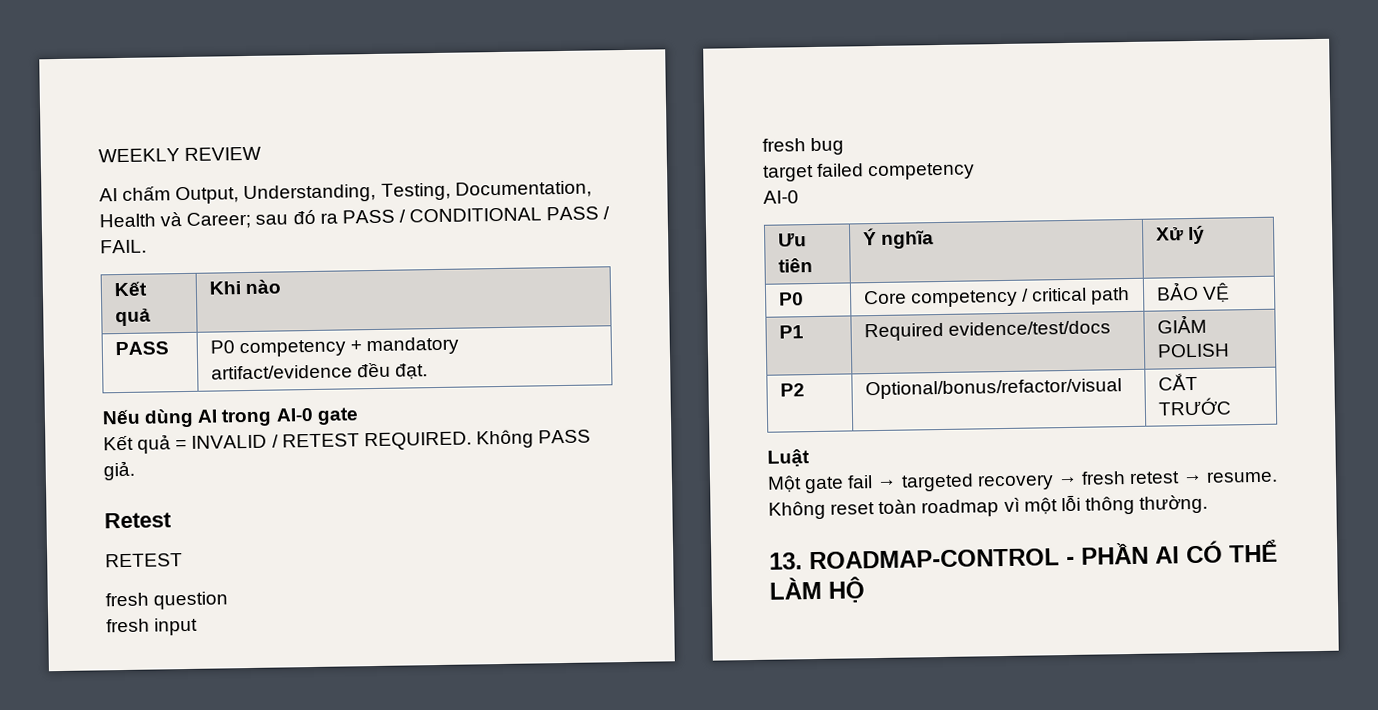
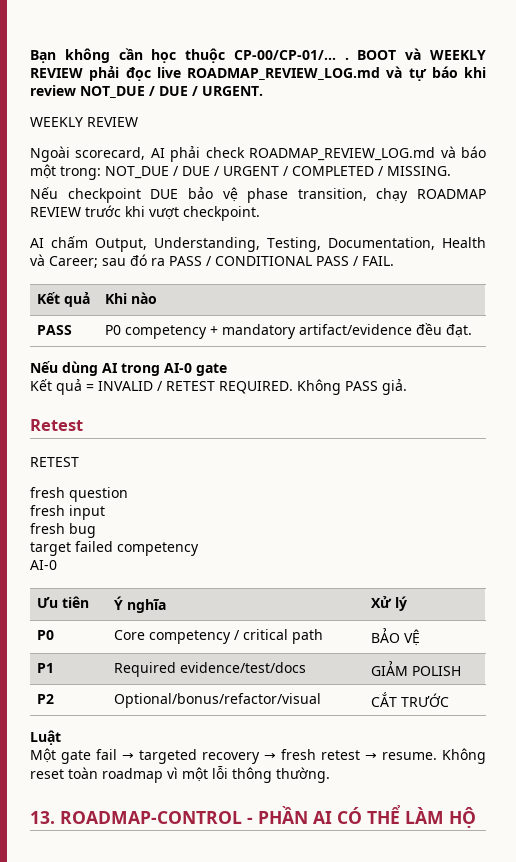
+ Bạn không cần học thuộc CP-00/CP-01/... . BOOT và WEEKLY REVIEW phải đọc live ROADMAP_REVIEW_LOG.md và tự báo khi review NOT_DUE / DUE / URGENT.
  WEEKLY REVIEW
+ Ngoài scorecard, AI phải check ROADMAP_REVIEW_LOG.md và báo một trong: NOT_DUE / DUE / URGENT / COMPLETED / MISSING.
+ Nếu checkpoint DUE bảo vệ phase transition, chạy ROADMAP REVIEW trước khi vượt checkpoint.

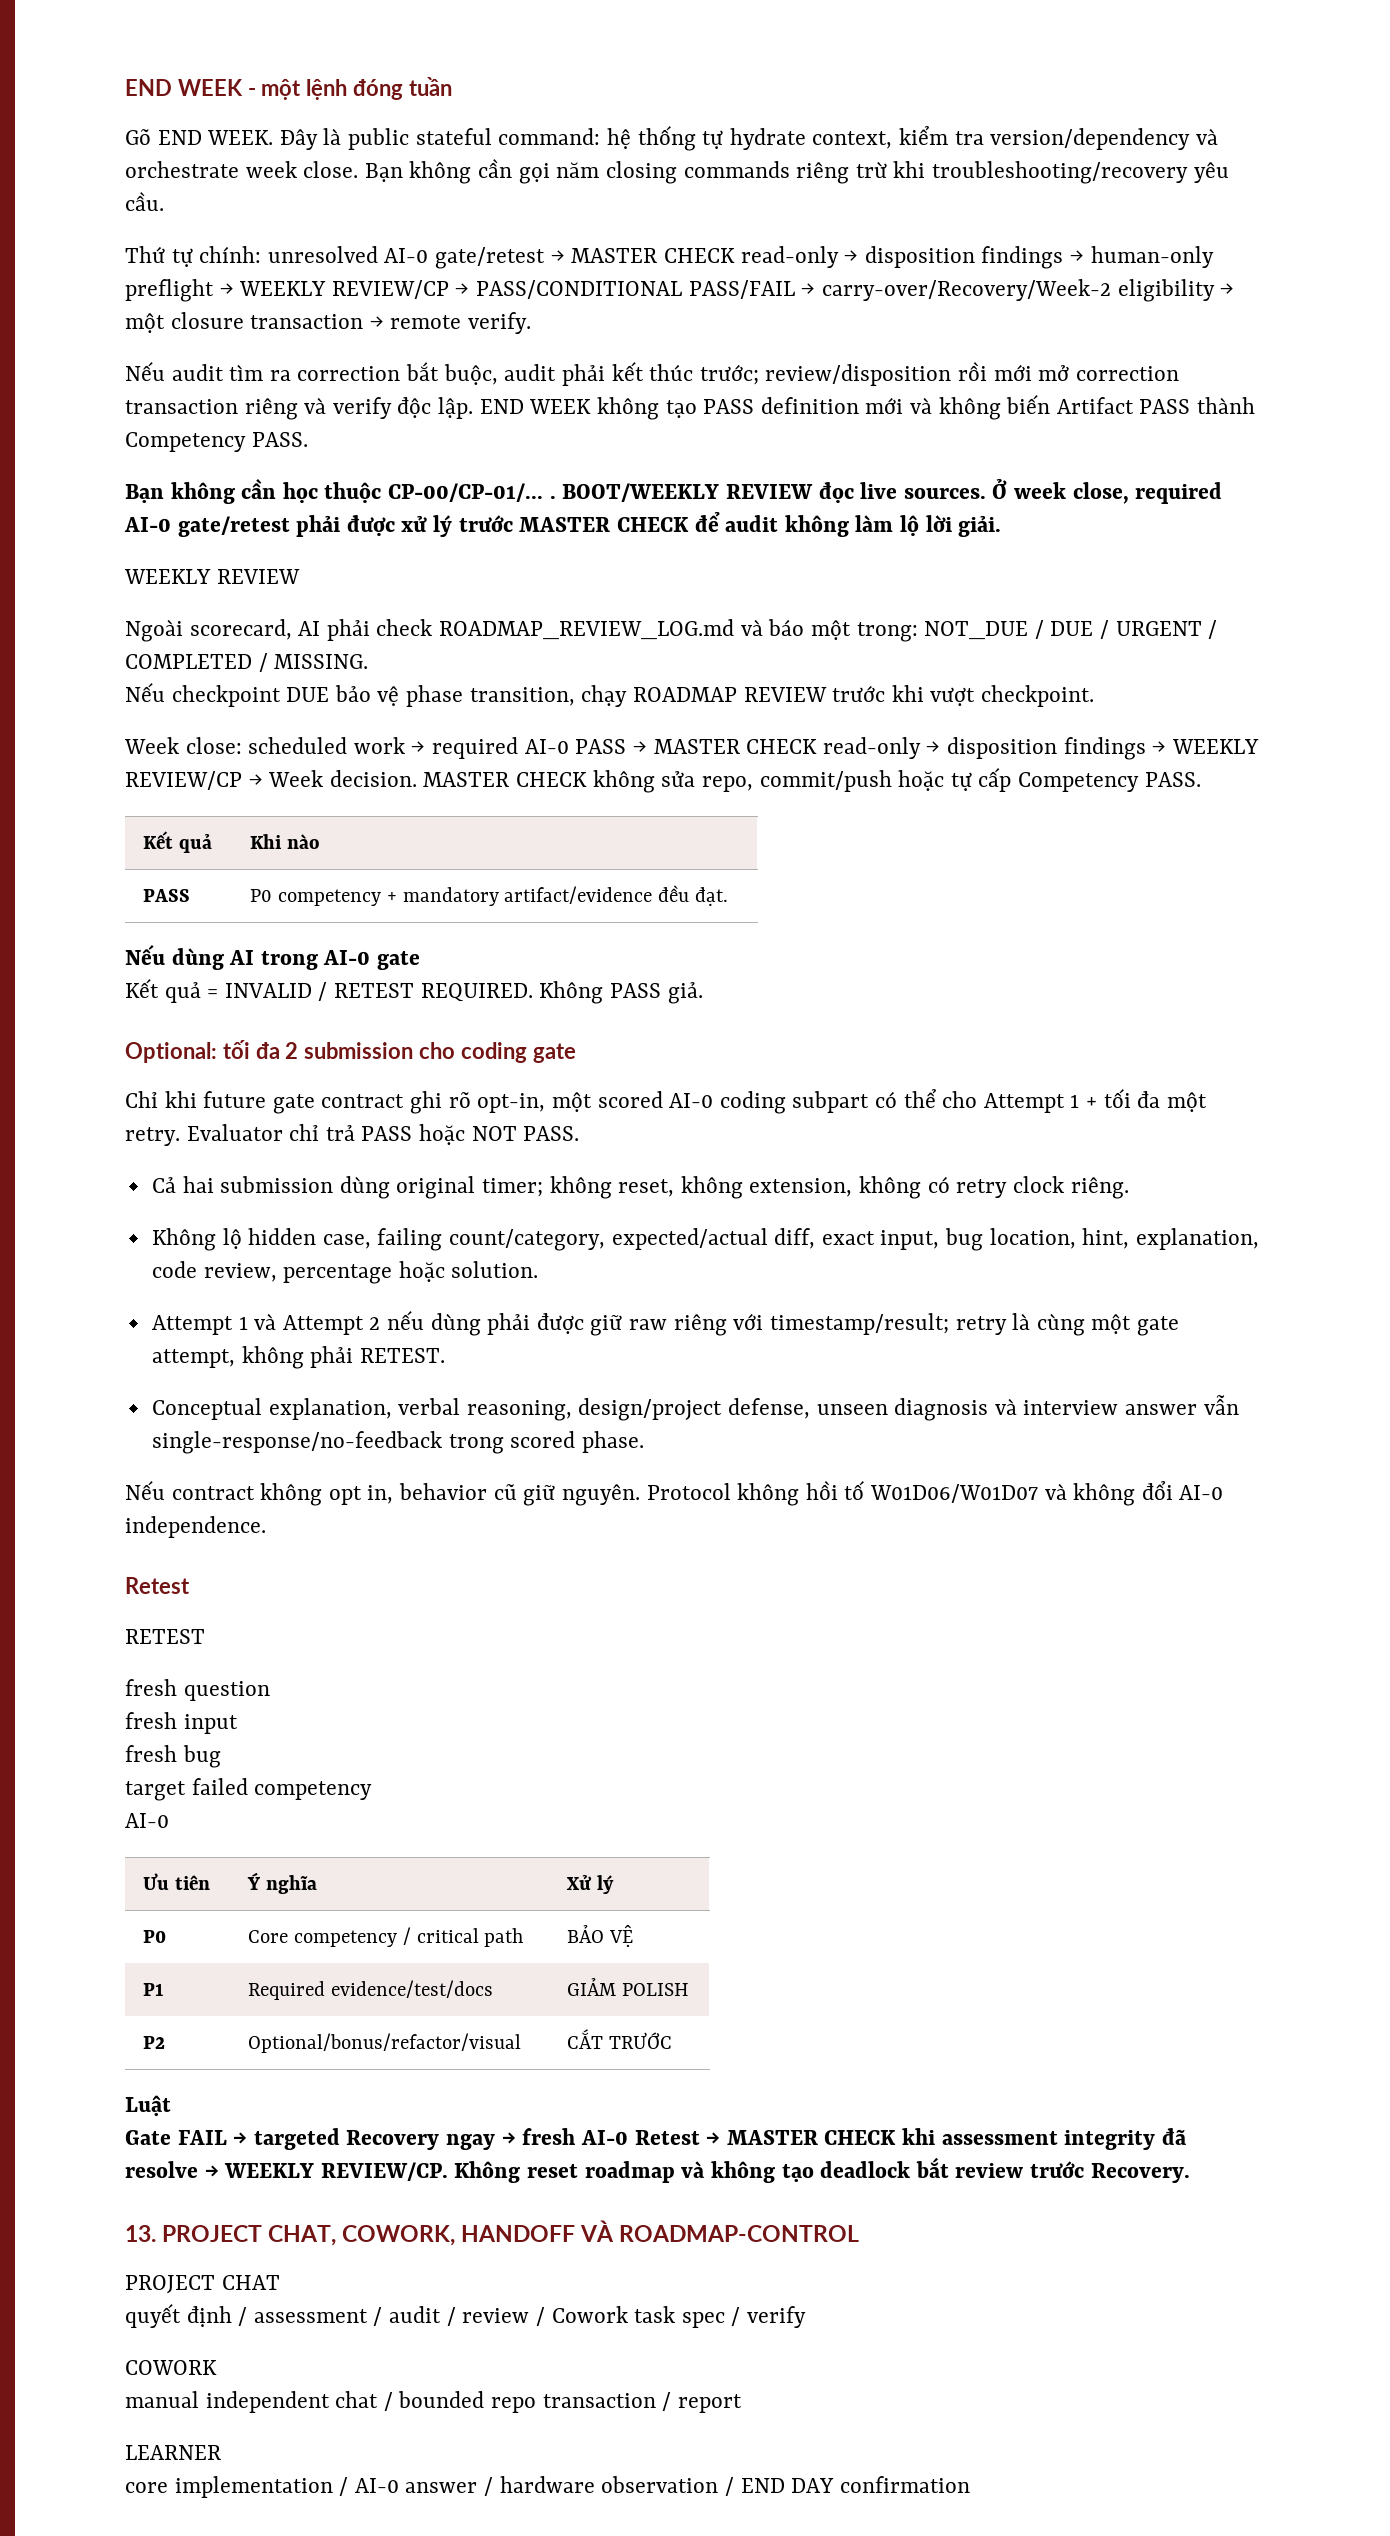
+ END WEEK - một lệnh đóng tuần
+ Gõ END WEEK. Đây là public stateful command: hệ thống tự hydrate context, kiểm tra version/dependency và orchestrate week close. Bạn không cần gọi năm closing commands riêng trừ khi troubleshooting/recovery yêu cầu.
+ Thứ tự chính: unresolved AI-0 gate/retest → MASTER CHECK read-only → disposition findings → human-only preflight → WEEKLY REVIEW/CP → PASS/CONDITIONAL PASS/FAIL → carry-over/Recovery/Week-2 eligibility → một closure transaction → remote verify.
+ Nếu audit tìm ra correction bắt buộc, audit phải kết thúc trước; review/disposition rồi mới mở correction transaction riêng và verify độc lập. END WEEK không tạo PASS definition mới và không biến Artifact PASS thành Competency PASS.
- BOOT và WEEKLY REVIEW phải đọc live ROADMAP_REVIEW_LOG.md và tự báo khi review NOT_DUE / DUE / URGENT.
+ BOOT/WEEKLY REVIEW đọc live sources. Ở week close, required AI-0 gate/retest phải được xử lý trước MASTER CHECK để audit không làm lộ lời giải.
- AI chấm Output, Understanding, Testing, Documentation, Health và Career; sau đó ra PASS / CONDITIONAL PASS / FAIL.
+ Week close: scheduled work → required AI-0 PASS → MASTER CHECK read-only → disposition findings → WEEKLY REVIEW/CP → Week decision. MASTER CHECK không sửa repo, commit/push hoặc tự cấp Competency PASS.
+ Optional: tối đa 2 submission cho coding gate
+ Chỉ khi future gate contract ghi rõ opt-in, một scored AI-0 coding subpart có thể cho Attempt 1 + tối đa một retry. Evaluator chỉ trả PASS hoặc NOT PASS.
+ Cả hai submission dùng original timer; không reset, không extension, không có retry clock riêng.
+ Không lộ hidden case, failing count/category, expected/actual diff, exact input, bug location, hint, explanation, code review, percentage hoặc solution.
+ Attempt 1 và Attempt 2 nếu dùng phải được giữ raw riêng với timestamp/result; retry là cùng một gate attempt, không phải RETEST.
+ Conceptual explanation, verbal reasoning, design/project defense, unseen diagnosis và interview answer vẫn single-response/no-feedback trong scored phase.
+ Nếu contract không opt in, behavior cũ giữ nguyên. Protocol không hồi tố W01D06/W01D07 và không đổi AI-0 independence.
- Một gate fail → targeted recovery → fresh retest → resume. Không reset toàn roadmap vì một lỗi thông thường.
- 13. ROADMAP-CONTROL - PHẦN AI CÓ THỂ LÀM HỘ
+ Gate FAIL → targeted Recovery ngay → fresh AI-0 Retest → MASTER CHECK khi assessment integrity đã resolve → WEEKLY REVIEW/CP. Không reset roadmap và không tạo deadlock bắt review trước Recovery.
+ 13. PROJECT CHAT, COWORK, HANDOFF VÀ ROADMAP-CONTROL
+ PROJECT CHAT
+ quyết định / assessment / audit / review / Cowork task spec / verify
+ COWORK
+ manual independent chat / bounded repo transaction / report
+ LEARNER
+ core implementation / AI-0 answer / hardware observation / END DAY confirmation

